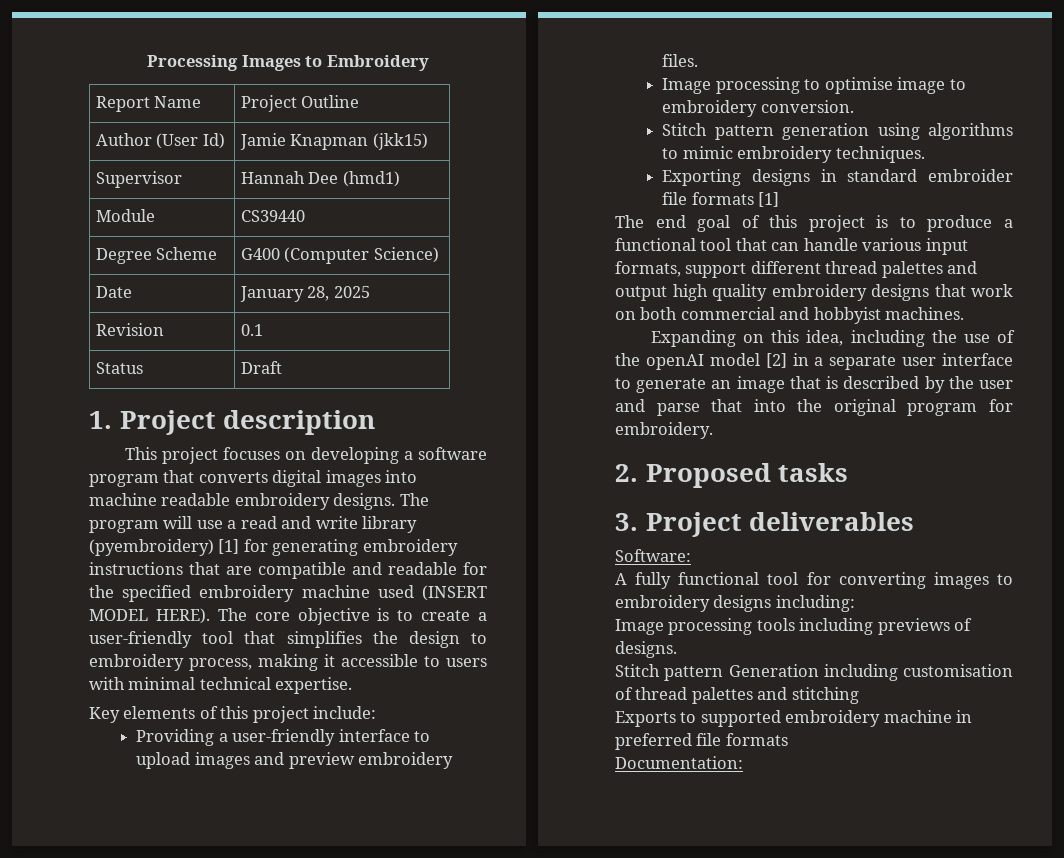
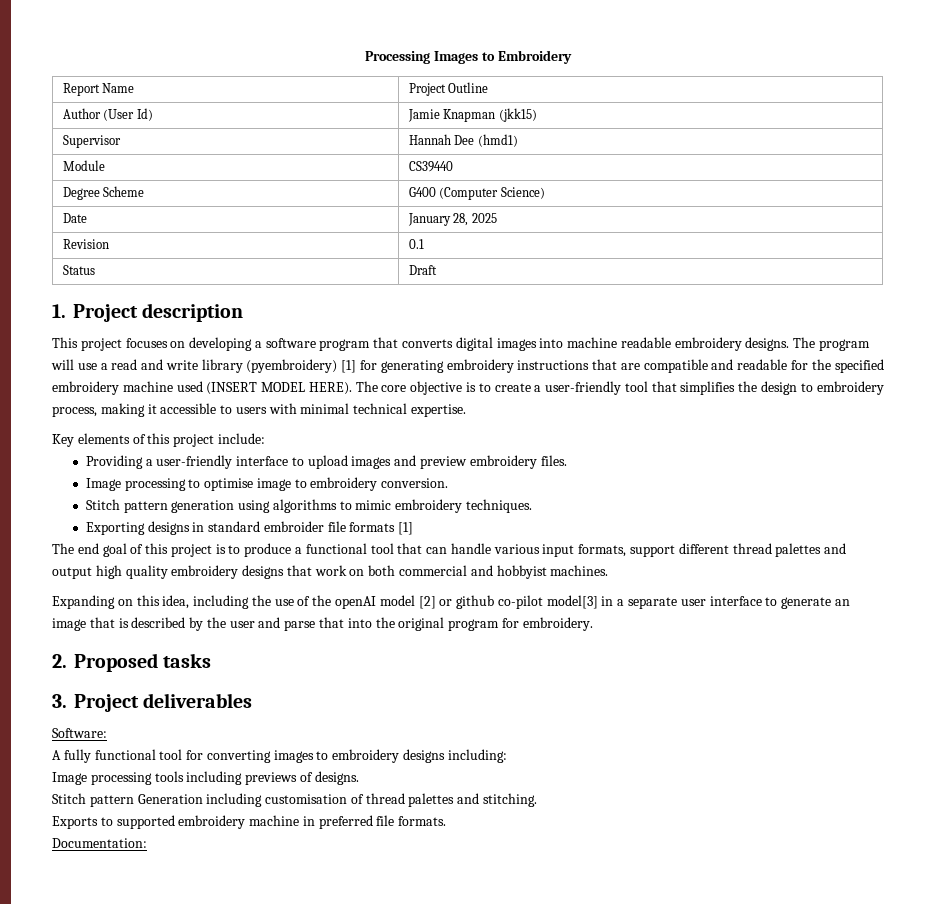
- Expanding on this idea, including the use of the openAI model [2] in a separate user interface to generate an image that is described by the user and parse that into the original program for embroidery.
+ Expanding on this idea, including the use of the openAI model [2] or github co-pilot model[3] in a separate user interface to generate an image that is described by the user and parse that into the original program for embroidery.
- Stitch pattern Generation including customisation of thread palettes and stitching
+ Stitch pattern Generation including customisation of thread palettes and stitching.
- Exports to supported embroidery machine in preferred file formats
+ Exports to supported embroidery machine in preferred file formats.

